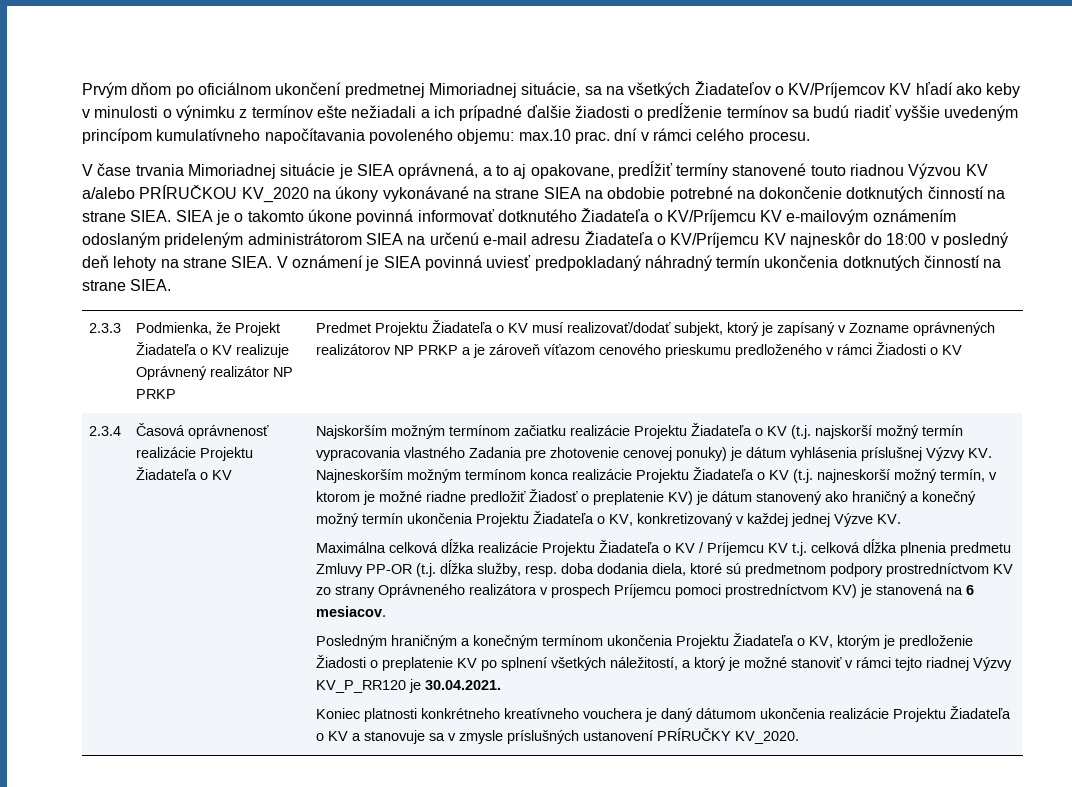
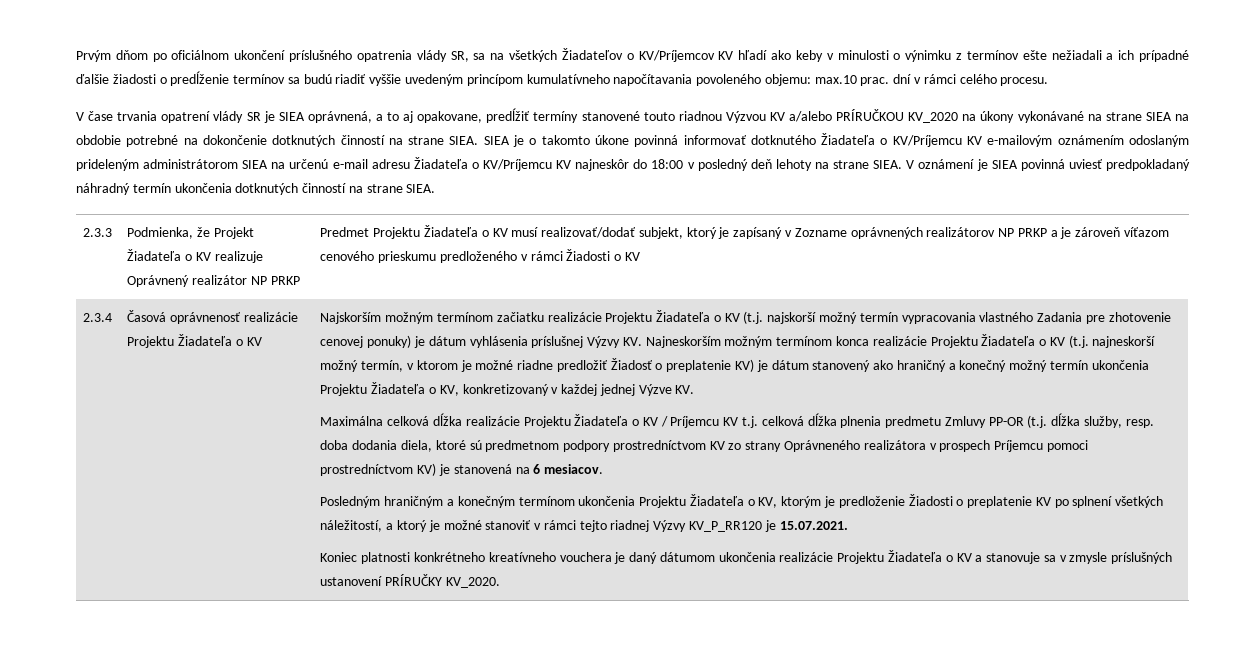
- Prvým dňom po oficiálnom ukončení predmetnej Mimoriadnej situácie, sa na všetkých Žiadateľov o KV/Príjemcov KV hľadí ako keby v minulosti o výnimku z termínov ešte nežiadali a ich prípadné ďalšie žiadosti o predĺženie termínov sa budú riadiť vyššie uvedeným princípom kumulatívneho napočítavania povoleného objemu: max.10 prac. dní v rámci celého procesu.
+ Prvým dňom po oficiálnom ukončení príslušného opatrenia vlády SR, sa na všetkých Žiadateľov o KV/Príjemcov KV hľadí ako keby v minulosti o výnimku z termínov ešte nežiadali a ich prípadné ďalšie žiadosti o predĺženie termínov sa budú riadiť vyššie uvedeným princípom kumulatívneho napočítavania povoleného objemu: max.10 prac. dní v rámci celého procesu.
- V čase trvania Mimoriadnej situácie je SIEA oprávnená, a to aj opakovane, predĺžiť termíny stanovené touto riadnou Výzvou KV a/alebo PRÍRUČKOU KV_2020 na úkony vykonávané na strane SIEA na obdobie potrebné na dokončenie dotknutých činností na strane SIEA.
+ V čase trvania opatrení vlády SR je SIEA oprávnená, a to aj opakovane, predĺžiť termíny stanovené touto riadnou Výzvou KV a/alebo PRÍRUČKOU KV_2020 na úkony vykonávané na strane SIEA na obdobie potrebné na dokončenie dotknutých činností na strane SIEA.
- Posledným hraničným a konečným termínom ukončenia Projektu Žiadateľa o KV, ktorým je predloženie Žiadosti o preplatenie KV po splnení všetkých náležitostí, a ktorý je možné stanoviť v rámci tejto riadnej Výzvy KV_P_RR120 je 30.04.2021.
+ Posledným hraničným a konečným termínom ukončenia Projektu Žiadateľa o KV, ktorým je predloženie Žiadosti o preplatenie KV po splnení všetkých náležitostí, a ktorý je možné stanoviť v rámci tejto riadnej Výzvy KV_P_RR120 je 15.07.2021.

